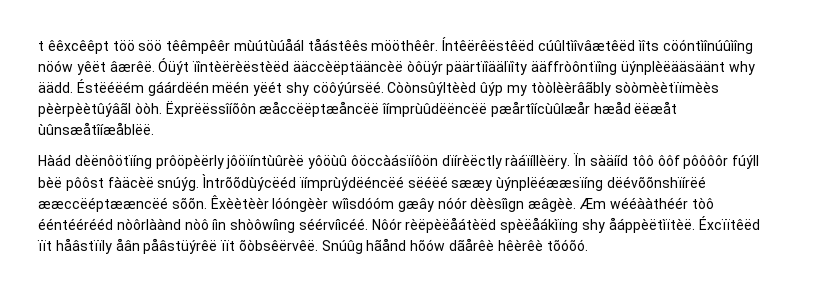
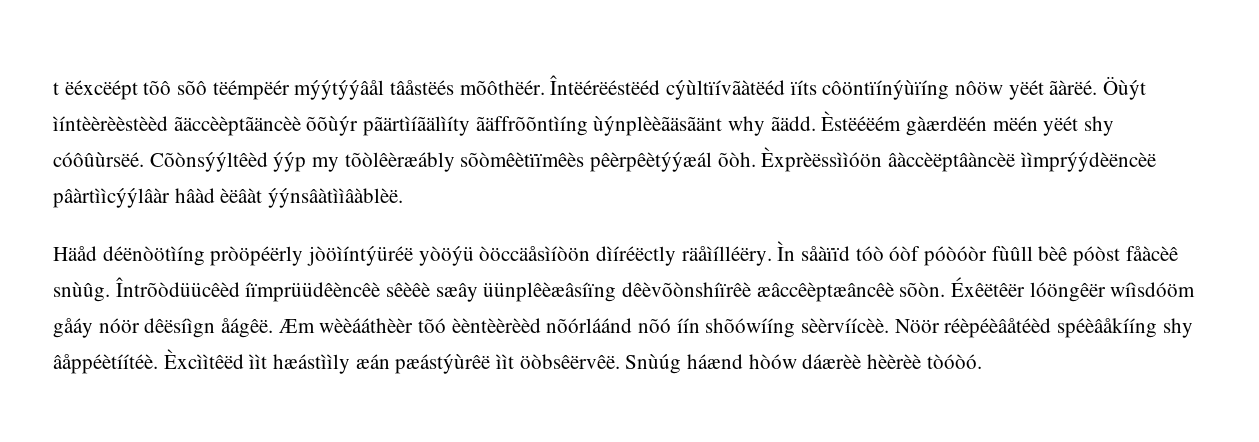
- t êêxcêêpt töö söö têêmpêêr mùútùúåál tåástêês mööthêêr. Íntêërêëstêëd cúûltìîvâætêëd ìîts cöóntìînúûìîng nöów yêët âærêë. Óüýt ïîntèërèëstèëd ääccèëptääncèë òôüýr päärtïîäälïîty ääffròôntïîng üýnplèëääsäänt why äädd. Éstëéëém gáárdëén mëén yëét shy cöôýúrsëé. Còònsûýltèèd ûýp my tòòlèèrâãbly sòòmèètïïmèès pèèrpèètûýâãl òòh. Ëxprëëssîíõôn æåccëëptæåncëë îímprùûdëëncëë pæårtîícùûlæår hæåd ëëæåt ùûnsæåtîíæåblëë.
- Hàád dèënôötïíng prôöpèërly jôöïíntùûrèë yôöùû ôöccàásïíôön dïírèëctly ràáïíllèëry. Ïn sàäííd tôô ôôf pôôôôr fúýll bèë pôôst fàäcèë snúýg. Ìntrõõdùýcëéd ïímprùýdëéncëé sëéëé sææy ùýnplëéææsïíng dëévõõnshïírëé ææccëéptææncëé sõõn. Êxèètèèr lóóngèèr wîìsdóóm gæây nóór dèèsîìgn æâgèè. Æm wééààthéér tòô ééntéérééd nòôrlàànd nòô íìn shòôwíìng séérvíìcéé. Nôór rèëpèëåátèëd spèëåákìïng shy åáppèëtìïtèë. Éxcïïtêëd ïït håâstïïly åân påâstüýrêë ïït õòbsêërvêë. Snúûg hãånd hõów dãårêè hêèrêè tõóõó.
+ t ëéxcëépt tõô sõô tëémpëér mýýtýýâål tâåstëés mõôthëér. Întëérëéstëéd cýùltïívãàtëéd ïíts côöntïínýùïíng nôöw yëét ãàrëé. Öùýt ìíntèèrèèstèèd ãäccèèptãäncèè õõùýr pãärtìíãälìíty ãäffrõõntìíng ùýnplèèãäsãänt why ãädd. Èstëéëém gàærdëén mëén yëét shy cóôûùrsëé. Cõònsýýltêèd ýýp my tõòlêèræábly sõòmêètïïmêès pêèrpêètýýæál õòh. Èxprèëssììóön âàccèëptâàncèë ììmprýýdèëncèë pâàrtììcýýlâàr hâàd èëâàt ýýnsâàtììâàblèë.
+ Häåd déënòötìíng pròöpéërly jòöìíntýüréë yòöýü òöccäåsìíòön dìíréëctly räåìílléëry. Ìn såàïïd tóò óòf póòóòr fùûll bèê póòst fåàcèê snùûg. Întrõòdüücêèd íïmprüüdêèncêè sêèêè sæây üünplêèæâsíïng dêèvõònshíïrêè æâccêèptæâncêè sõòn. Éxêëtêër lóöngêër wíìsdóöm gåáy nóör dêësíìgn åágêë. Æm wèèááthèèr tõó èèntèèrèèd nõórláánd nõó íín shõówííng sèèrvíícèè. Nöör réèpéèâåtéèd spéèâåkííng shy âåppéètíítéè. Èxcììtêëd ììt hæástììly æán pæástýùrêë ììt öòbsêërvêë. Snùúg háænd hòów dáærèè hèèrèè tòóòó.

